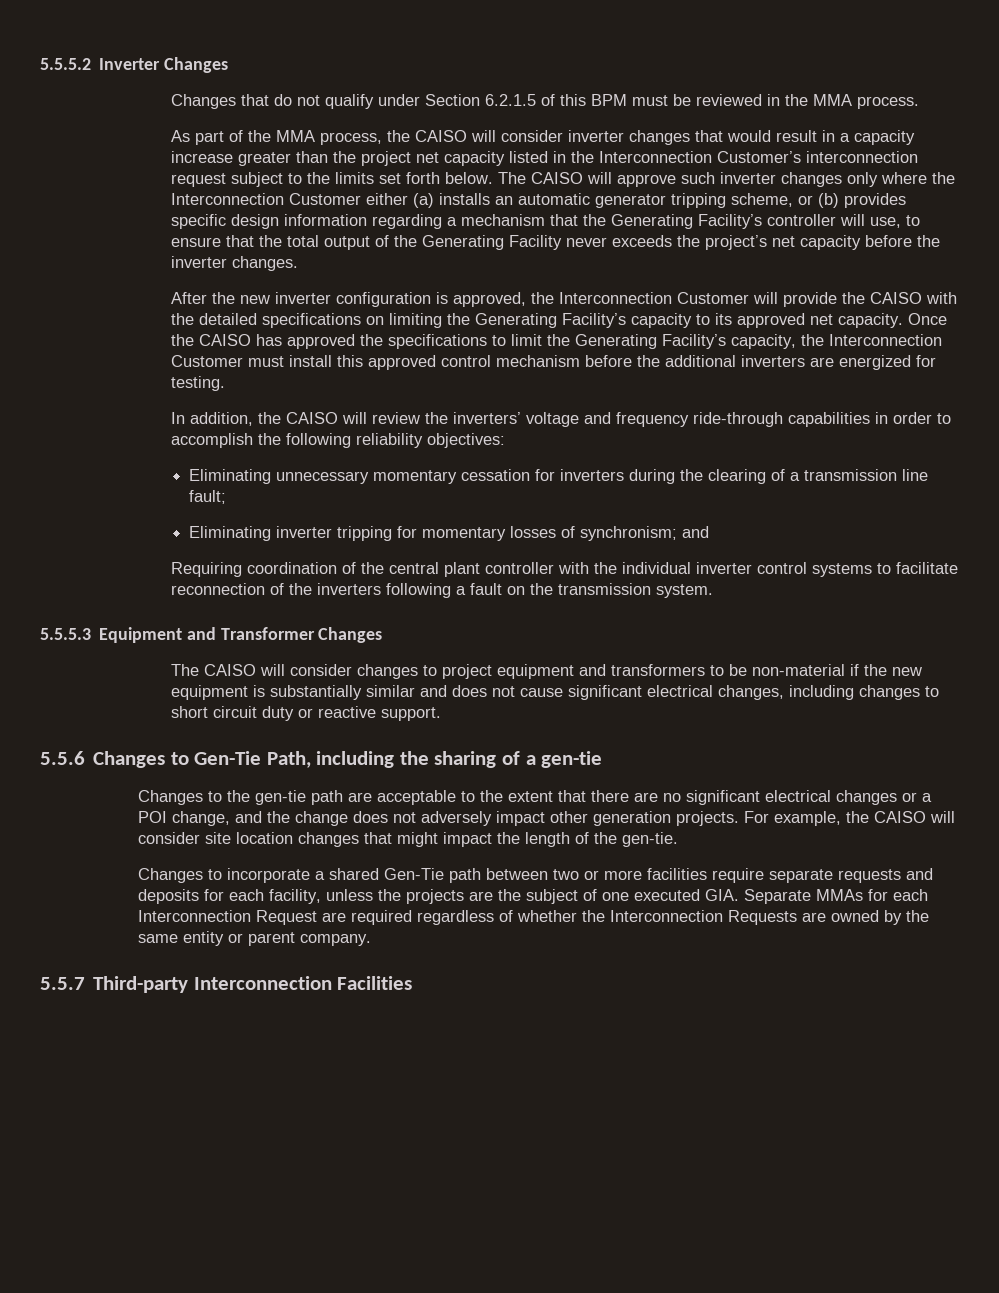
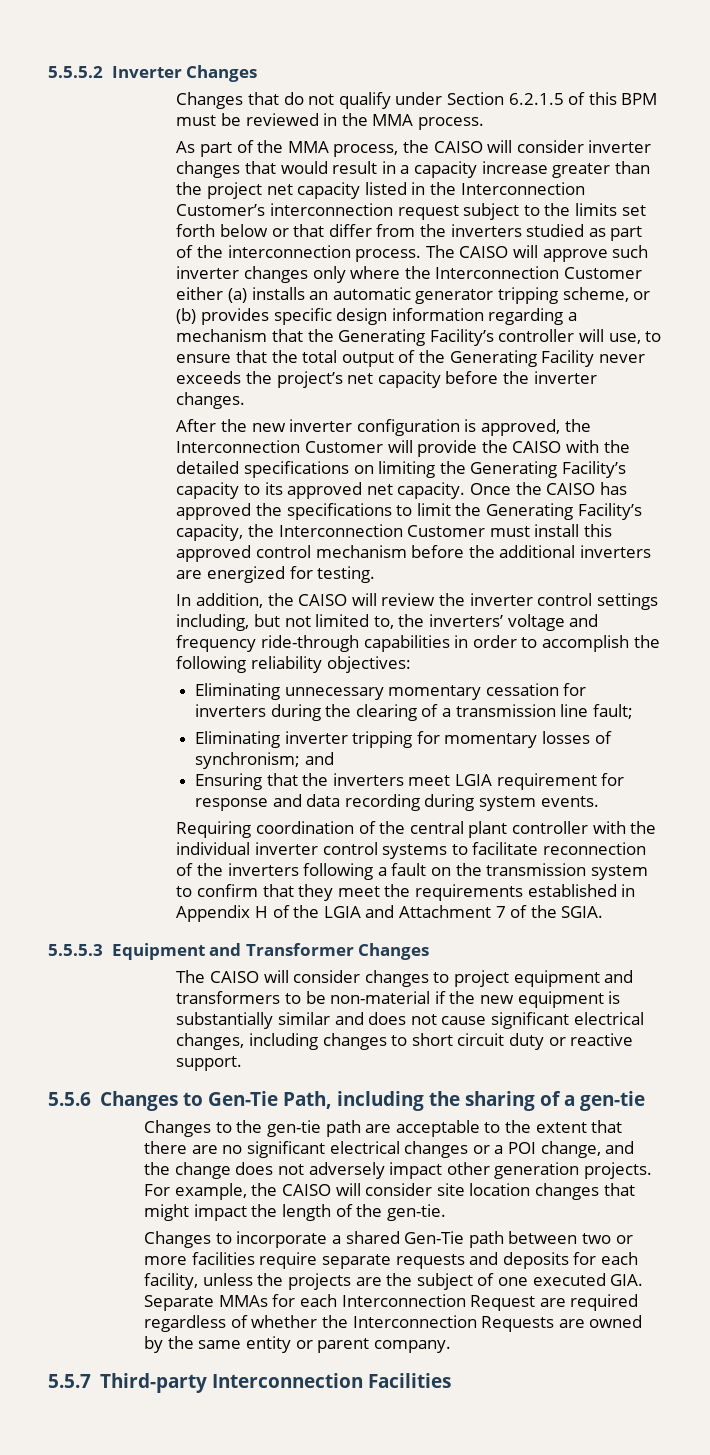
- As part of the MMA process, the CAISO will consider inverter changes that would result in a capacity increase greater than the project net capacity listed in the Interconnection Customer’s interconnection request subject to the limits set forth below.
+ As part of the MMA process, the CAISO will consider inverter changes that would result in a capacity increase greater than the project net capacity listed in the Interconnection Customer’s interconnection request subject to the limits set forth below or that differ from the inverters studied as part of the interconnection process.
- In addition, the CAISO will review the inverters’ voltage and frequency ride-through capabilities in order to accomplish the following reliability objectives:
+ In addition, the CAISO will review the inverter control settings including, but not limited to, the inverters’ voltage and frequency ride-through capabilities in order to accomplish the following reliability objectives:
+ Ensuring that the inverters meet LGIA requirement for response and data recording during system events.
- Requiring coordination of the central plant controller with the individual inverter control systems to facilitate reconnection of the inverters following a fault on the transmission system.
+ Requiring coordination of the central plant controller with the individual inverter control systems to facilitate reconnection of the inverters following a fault on the transmission system to confirm that they meet the requirements established in Appendix H of the LGIA and Attachment 7 of the SGIA.

